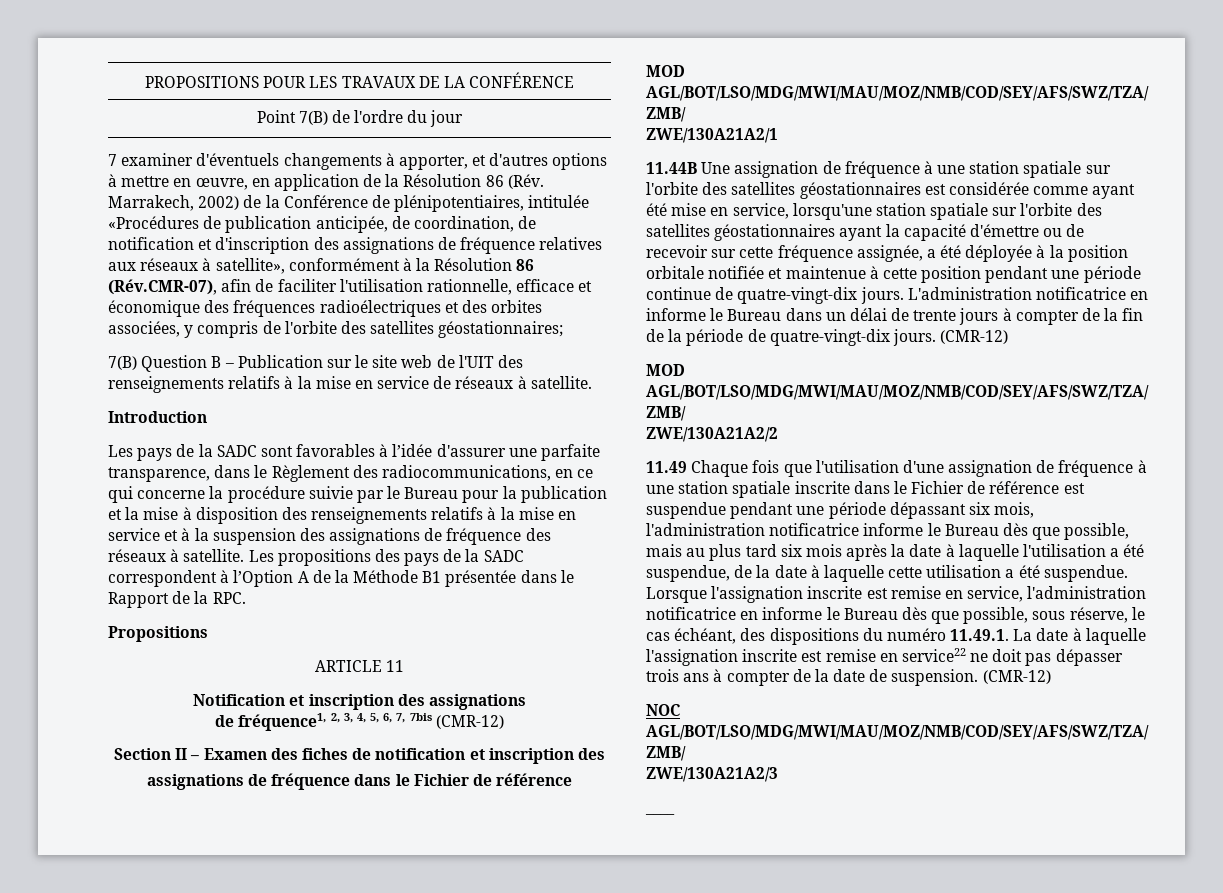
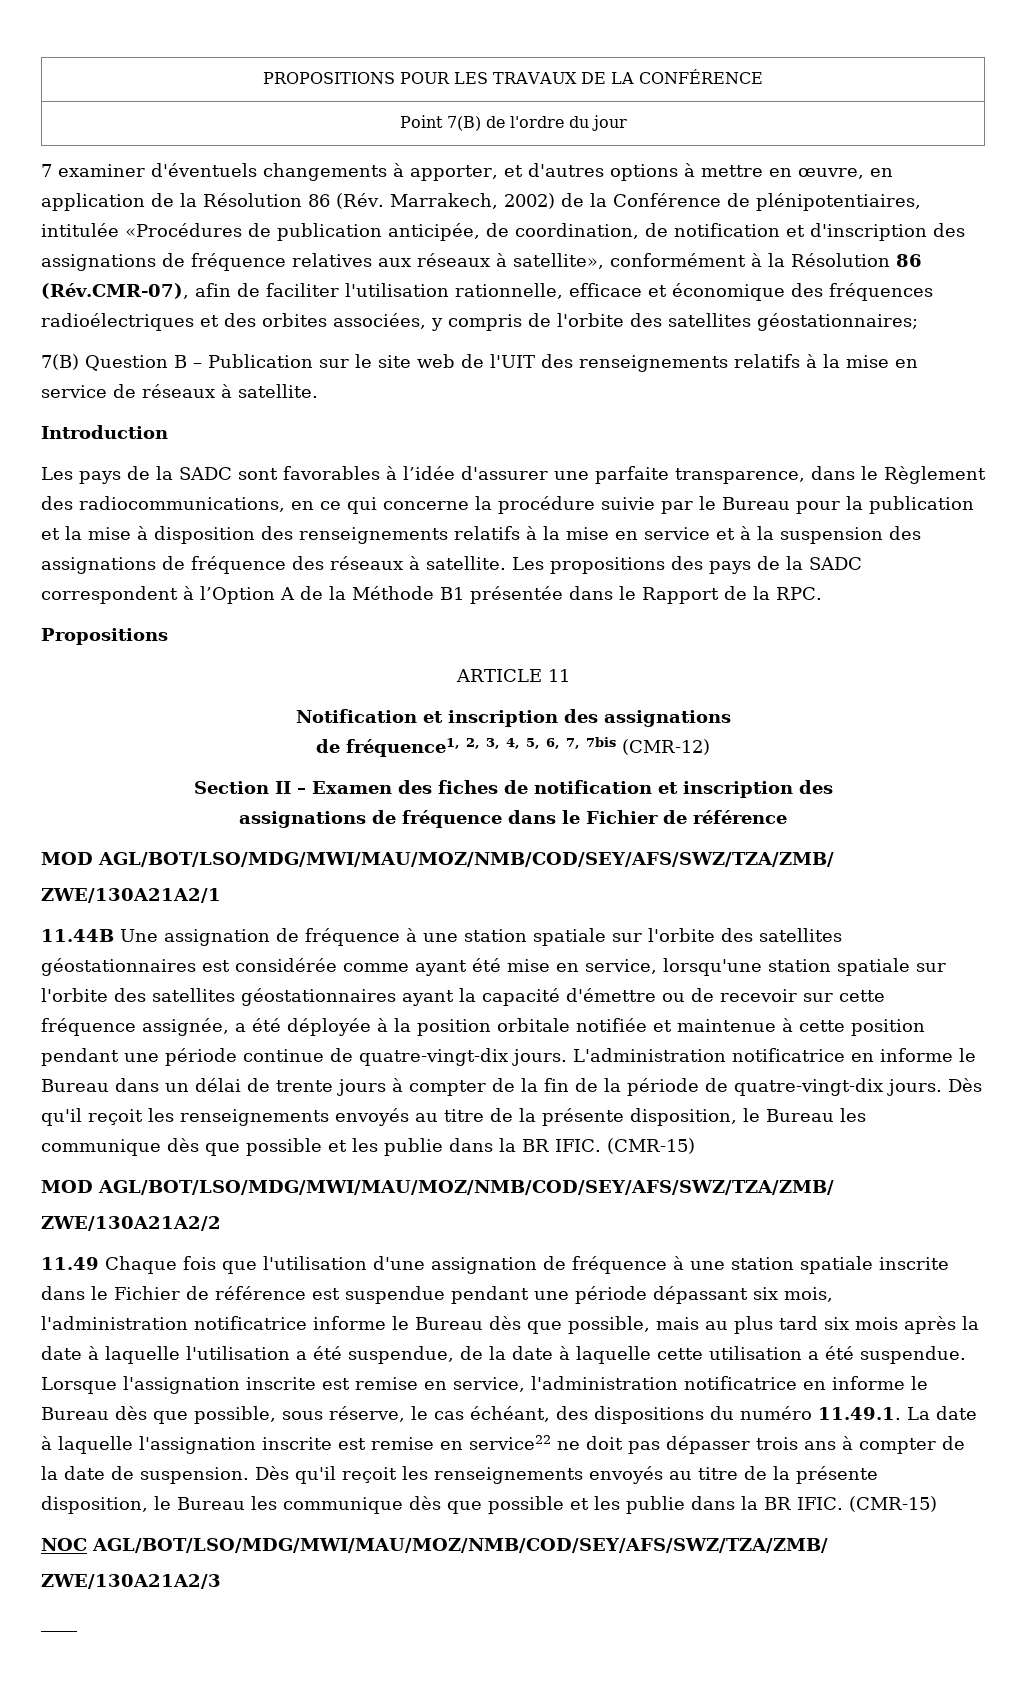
- L'administration notificatrice en informe le Bureau dans un délai de trente jours à compter de la fin de la période de quatre-vingt-dix jours. (CMR-12)
+ L'administration notificatrice en informe le Bureau dans un délai de trente jours à compter de la fin de la période de quatre-vingt-dix jours. Dès qu'il reçoit les renseignements envoyés au titre de la présente disposition, le Bureau les communique dès que possible et les publie dans la BR IFIC. (CMR-15)
- Lorsque l'assignation inscrite est remise en service, l'administration notificatrice en informe le Bureau dès que possible, sous réserve, le cas échéant, des dispositions du numéro 11.49.1. La date à laquelle l'assignation inscrite est remise en service22 ne doit pas dépasser trois ans à compter de la date de suspension. (CMR-12)
+ Lorsque l'assignation inscrite est remise en service, l'administration notificatrice en informe le Bureau dès que possible, sous réserve, le cas échéant, des dispositions du numéro 11.49.1. La date à laquelle l'assignation inscrite est remise en service22 ne doit pas dépasser trois ans à compter de la date de suspension. Dès qu'il reçoit les renseignements envoyés au titre de la présente disposition, le Bureau les communique dès que possible et les publie dans la BR IFIC. (CMR-15)

